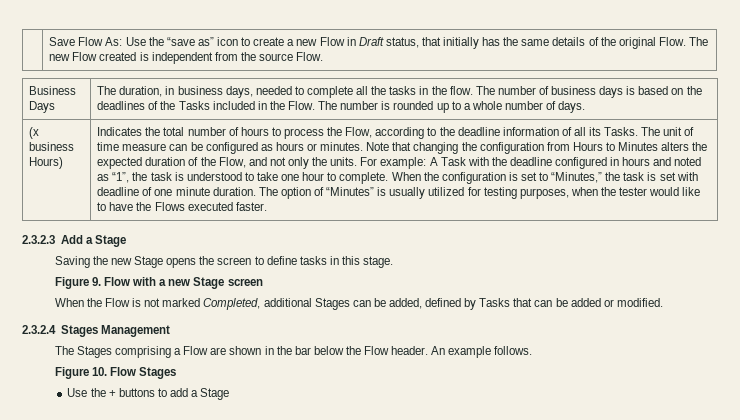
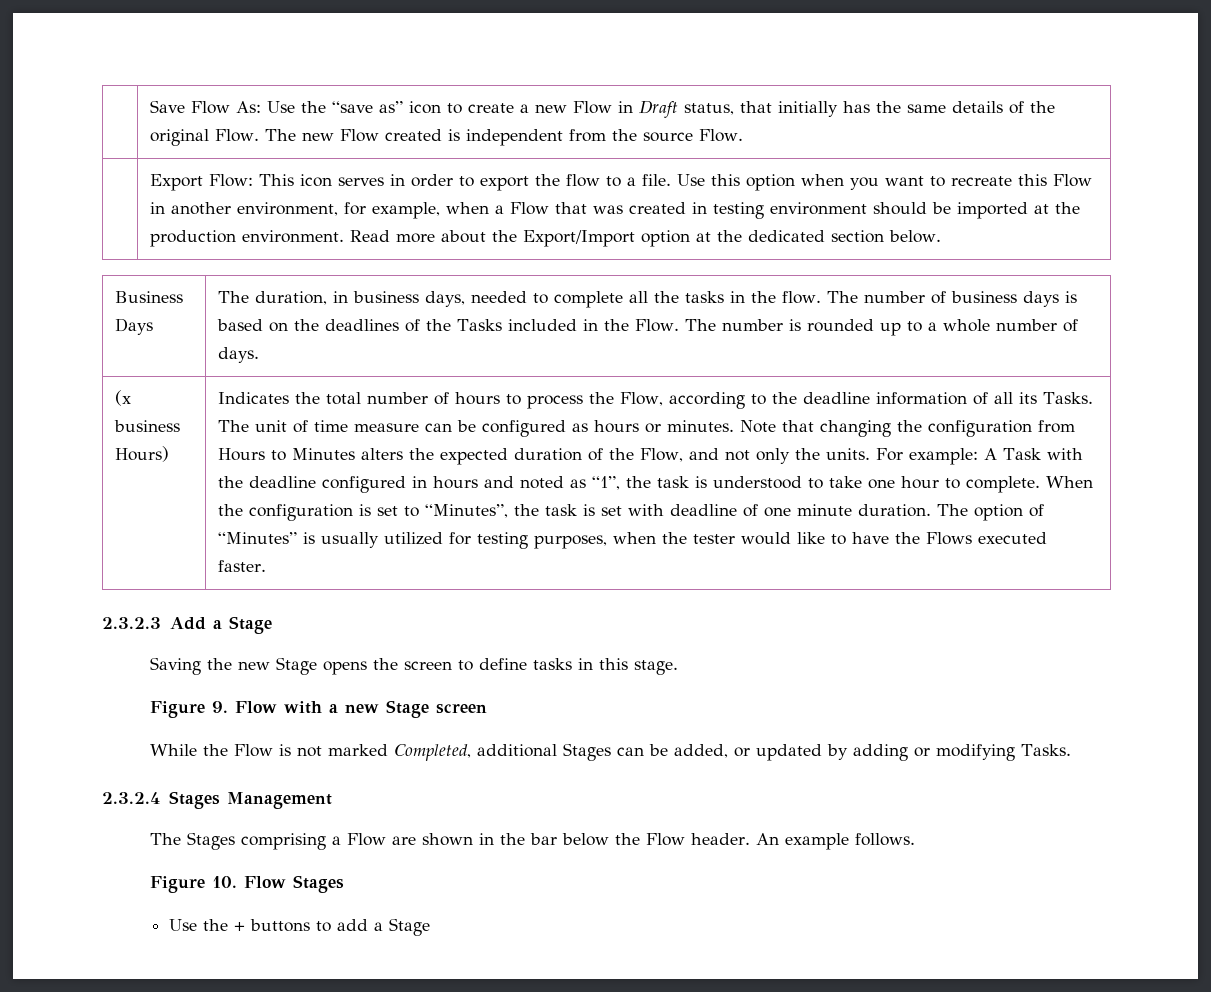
+ Export Flow: This icon serves in order to export the flow to a file. Use this option when you want to recreate this Flow in another environment, for example, when a Flow that was created in testing environment should be imported at the production environment. Read more about the Export/Import option at the dedicated section below.
- When the configuration is set to “Minutes,” the task is set with deadline of one minute duration.
+ When the configuration is set to “Minutes”, the task is set with deadline of one minute duration.
- When the Flow is not marked Completed, additional Stages can be added, defined by Tasks that can be added or modified.
+ While the Flow is not marked Completed, additional Stages can be added, or updated by adding or modifying Tasks.

